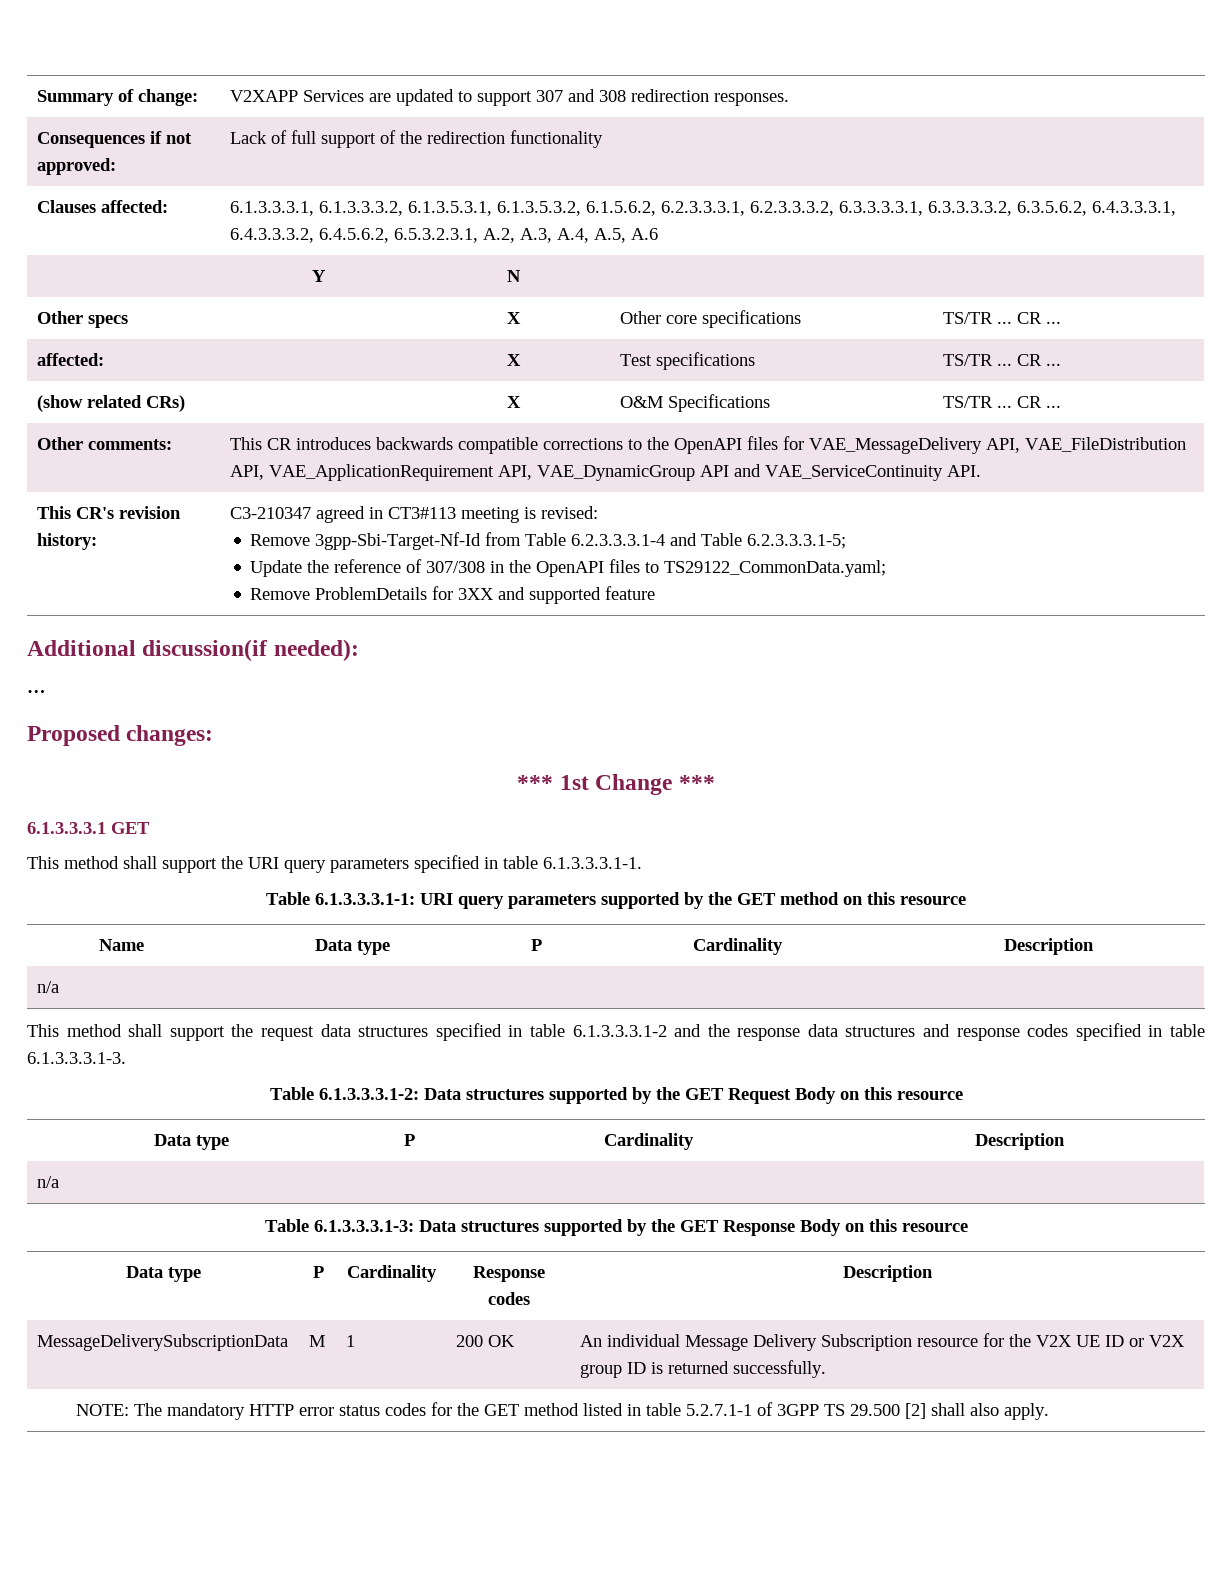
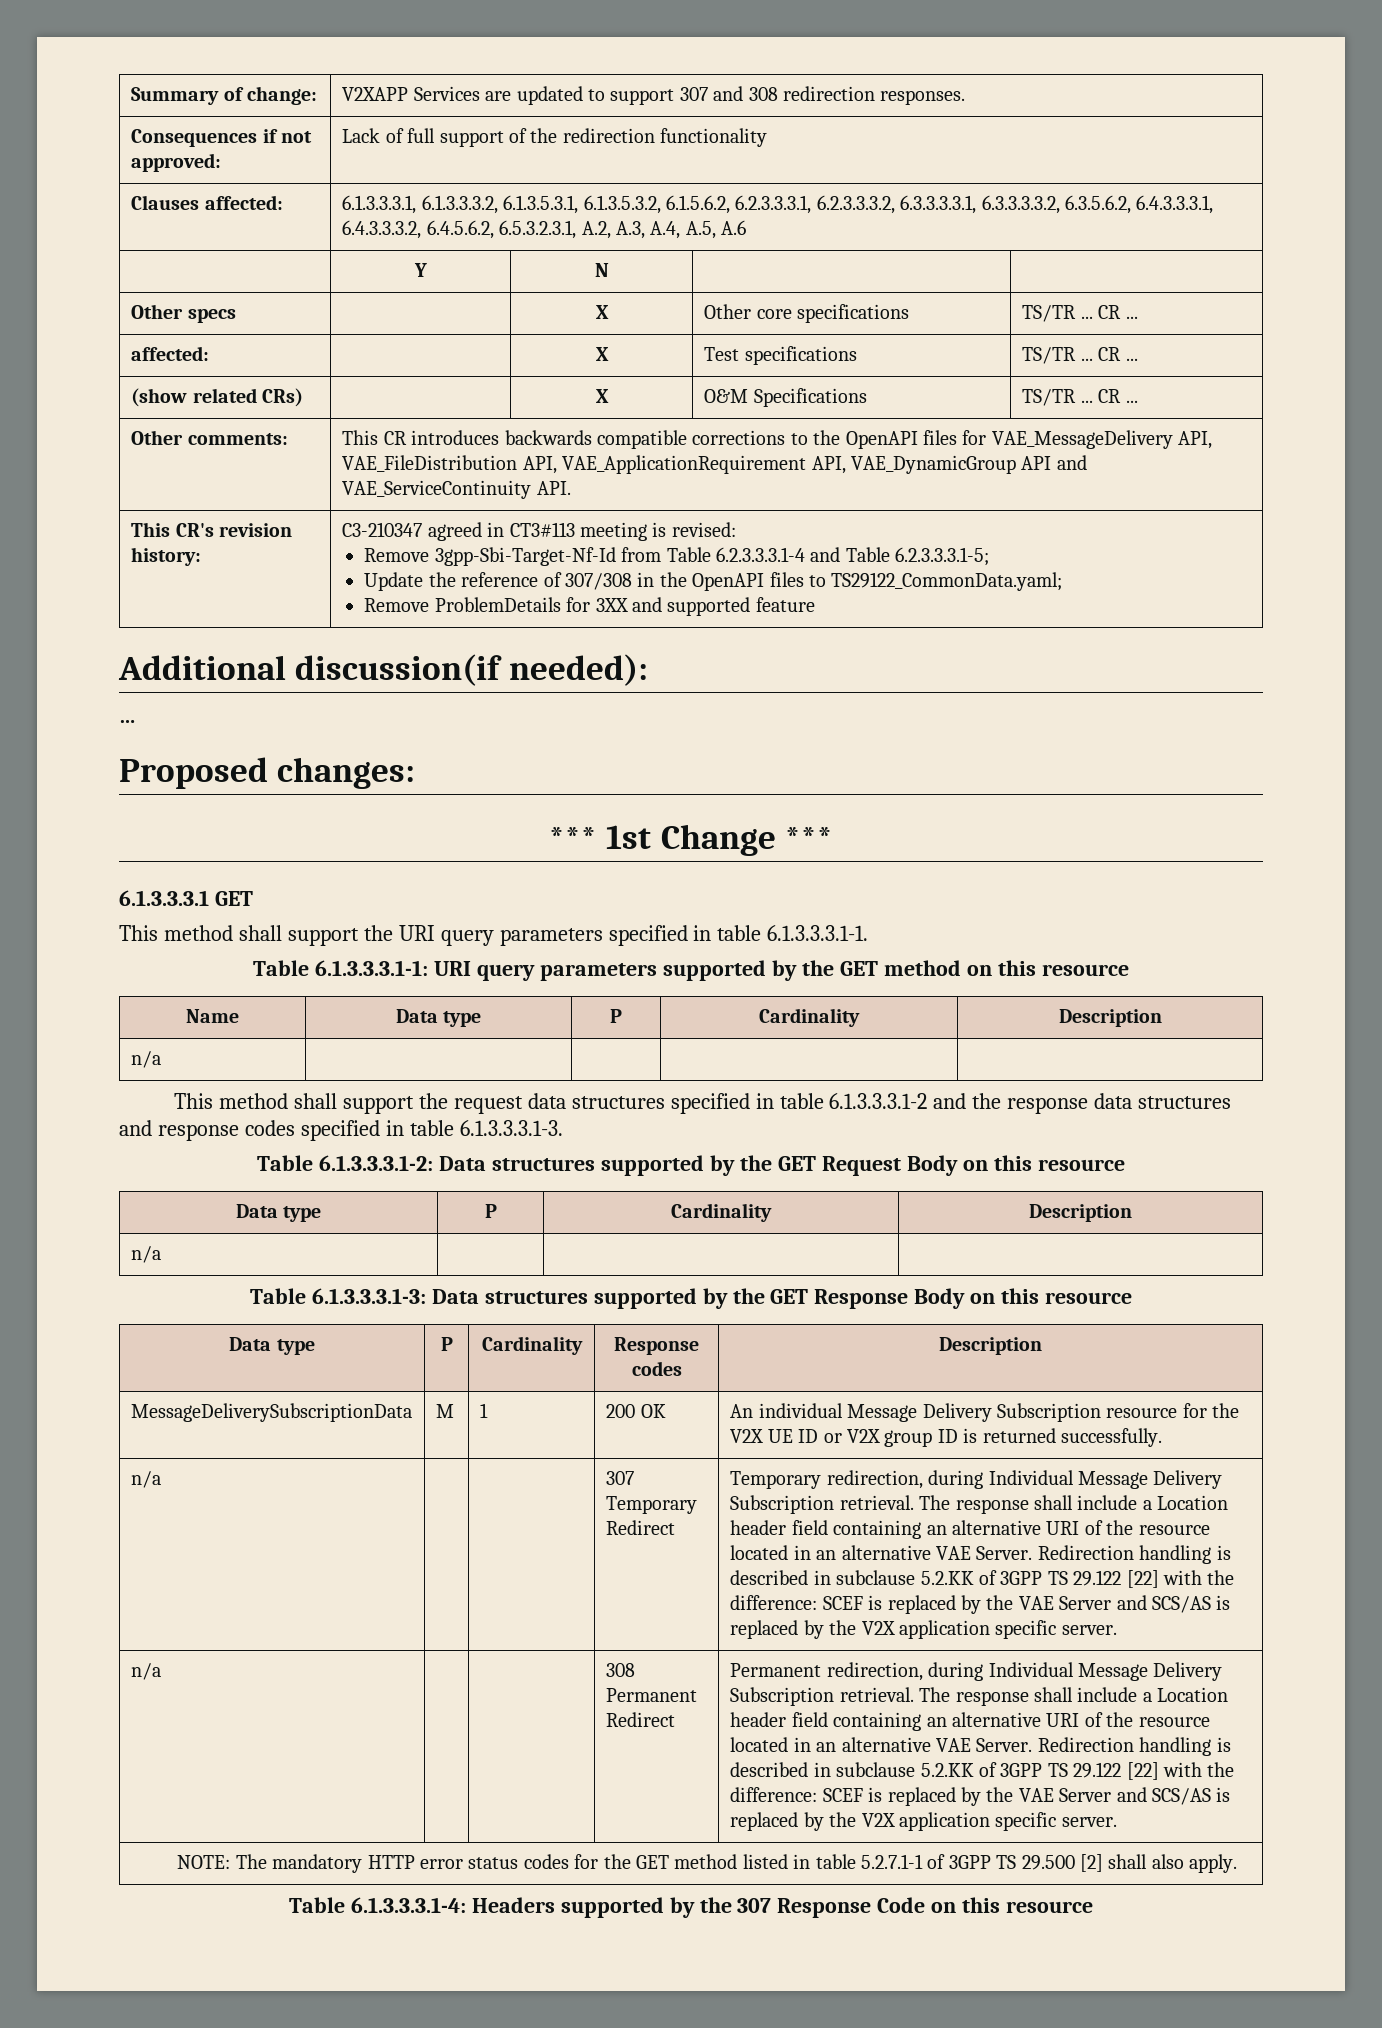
+ n/a | | | 307 Temporary Redirect | Temporary redirection, during Individual Message Delivery Subscription retrieval. The response shall include a Location header field containing an alternative URI of the resource located in an alternative VAE Server. Redirection handling is described in subclause 5.2.KK of 3GPP TS 29.122 [22] with the difference: SCEF is replaced by the VAE Server and SCS/AS is replaced by the V2X application specific server.
+ n/a | | | 308 Permanent Redirect | Permanent redirection, during Individual Message Delivery Subscription retrieval. The response shall include a Location header field containing an alternative URI of the resource located in an alternative VAE Server. Redirection handling is described in subclause 5.2.KK of 3GPP TS 29.122 [22] with the difference: SCEF is replaced by the VAE Server and SCS/AS is replaced by the V2X application specific server.
+ Table 6.1.3.3.3.1-4: Headers supported by the 307 Response Code on this resource

